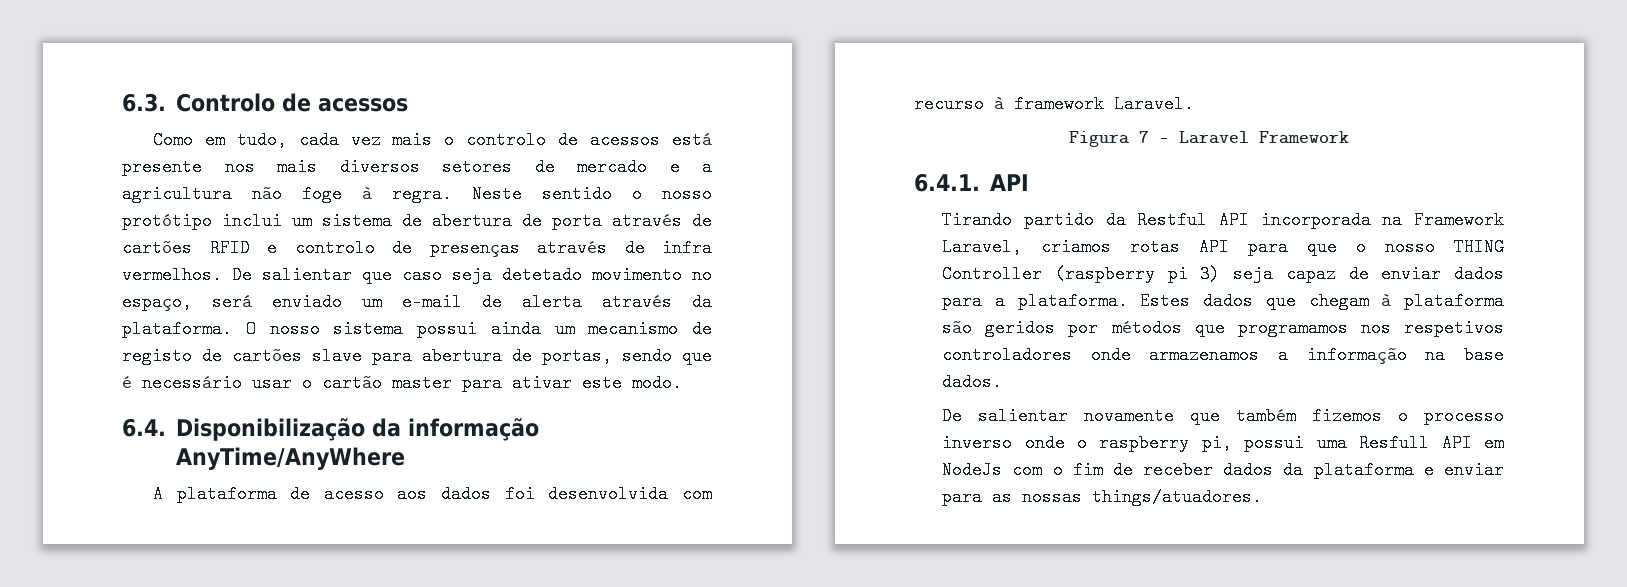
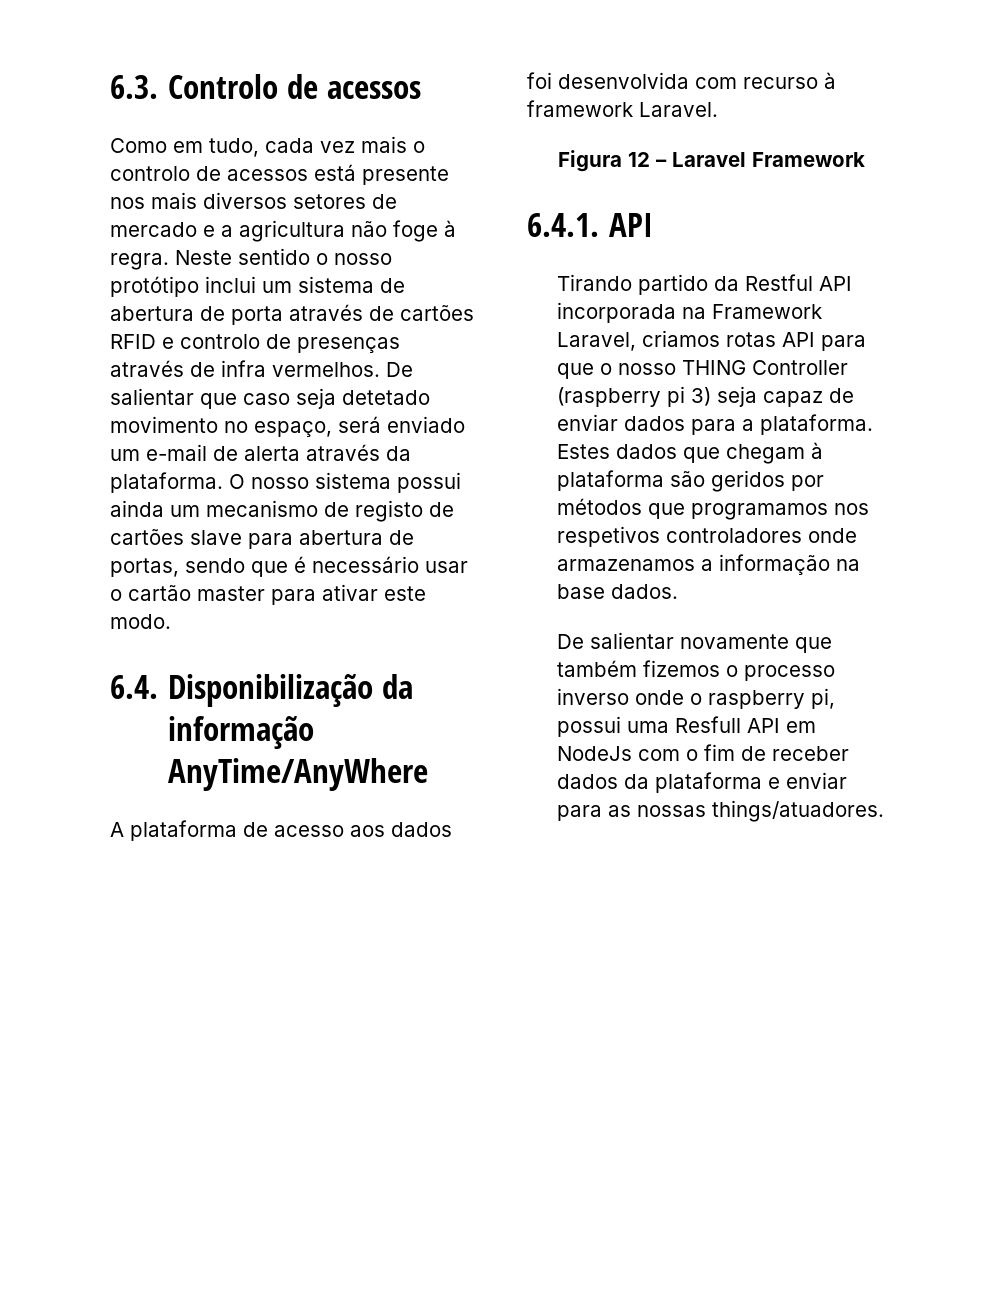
- Figura 7 – Laravel Framework
+ Figura 12 – Laravel Framework

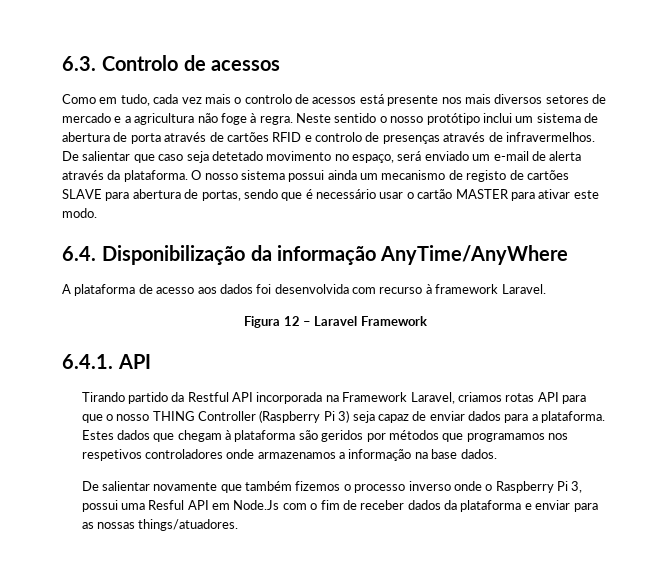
- Neste sentido o nosso protótipo inclui um sistema de abertura de porta através de cartões RFID e controlo de presenças através de infra vermelhos.
+ Neste sentido o nosso protótipo inclui um sistema de abertura de porta através de cartões RFID e controlo de presenças através de infravermelhos.
- O nosso sistema possui ainda um mecanismo de registo de cartões slave para abertura de portas, sendo que é necessário usar o cartão master para ativar este modo.
+ O nosso sistema possui ainda um mecanismo de registo de cartões SLAVE para abertura de portas, sendo que é necessário usar o cartão MASTER para ativar este modo.
- Tirando partido da Restful API incorporada na Framework Laravel, criamos rotas API para que o nosso THING Controller (raspberry pi 3) seja capaz de enviar dados para a plataforma.
+ Tirando partido da Restful API incorporada na Framework Laravel, criamos rotas API para que o nosso THING Controller (Raspberry Pi 3) seja capaz de enviar dados para a plataforma.
- De salientar novamente que também fizemos o processo inverso onde o raspberry pi, possui uma Resfull API em NodeJs com o fim de receber dados da plataforma e enviar para as nossas things/atuadores.
+ De salientar novamente que também fizemos o processo inverso onde o Raspberry Pi 3, possui uma Resful API em Node.Js com o fim de receber dados da plataforma e enviar para as nossas things/atuadores.

